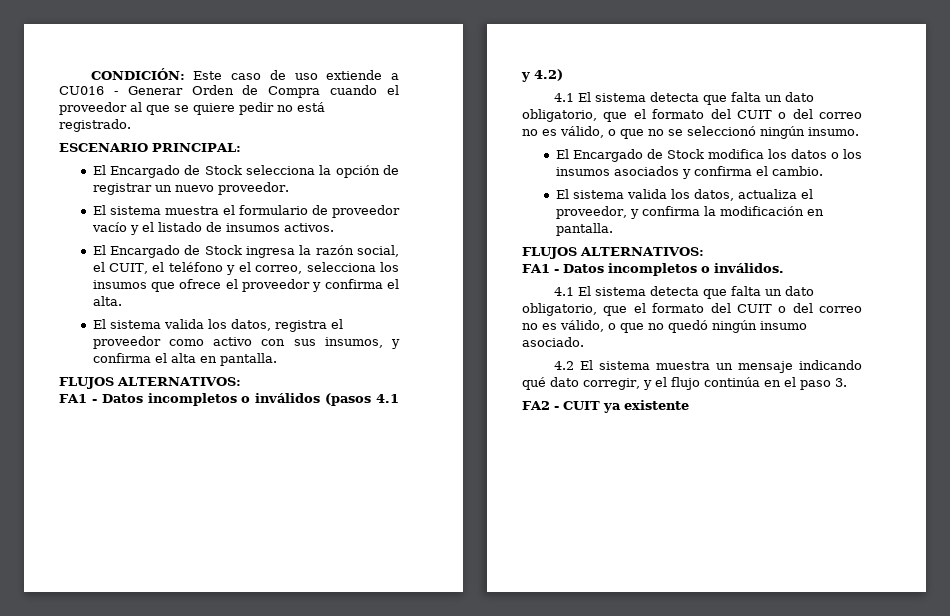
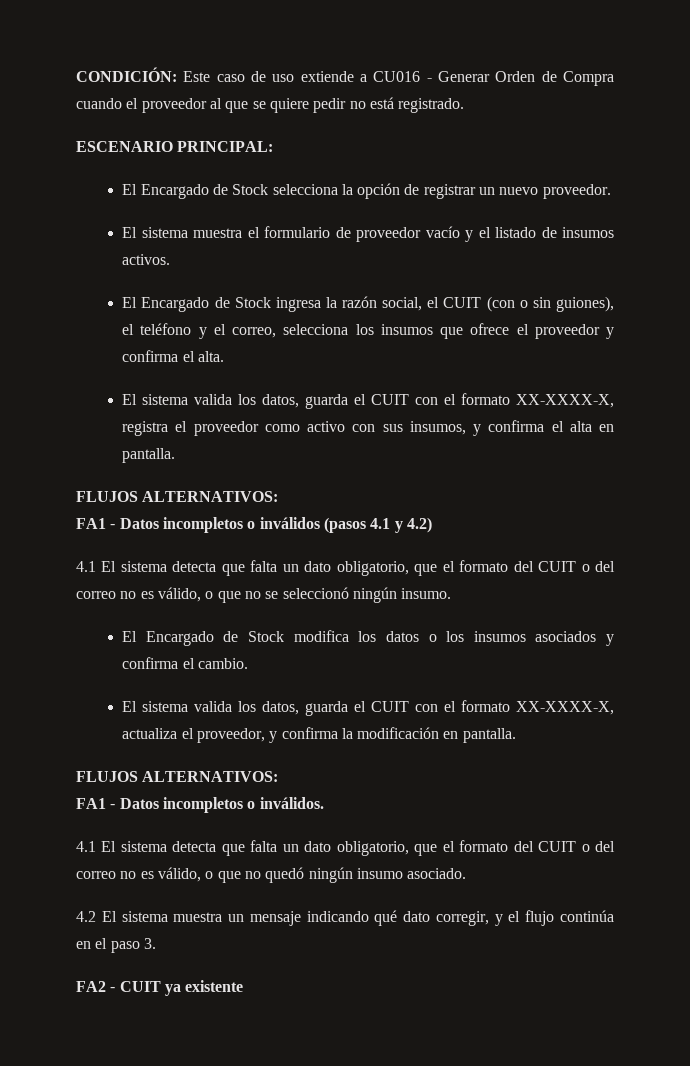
- El Encargado de Stock ingresa la razón social, el CUIT, el teléfono y el correo, selecciona los insumos que ofrece el proveedor y confirma el alta.
+ El Encargado de Stock ingresa la razón social, el CUIT (con o sin guiones), el teléfono y el correo, selecciona los insumos que ofrece el proveedor y confirma el alta.
- El sistema valida los datos, registra el proveedor como activo con sus insumos, y confirma el alta en pantalla.
+ El sistema valida los datos, guarda el CUIT con el formato XX-XXXX-X, registra el proveedor como activo con sus insumos, y confirma el alta en pantalla.
- El sistema valida los datos, actualiza el proveedor, y confirma la modificación en pantalla.
+ El sistema valida los datos, guarda el CUIT con el formato XX-XXXX-X, actualiza el proveedor, y confirma la modificación en pantalla.

